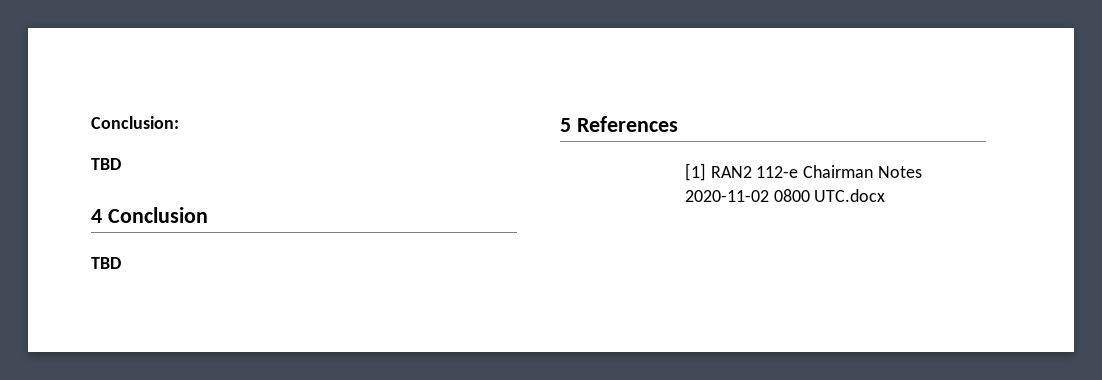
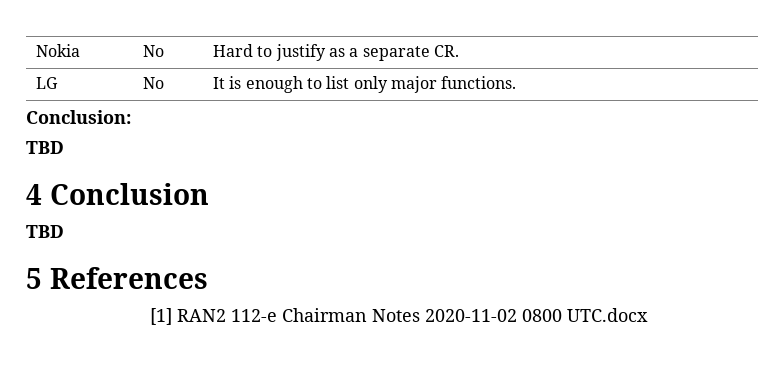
+ Nokia | No | Hard to justify as a separate CR.
+ LG | No | It is enough to list only major functions.

